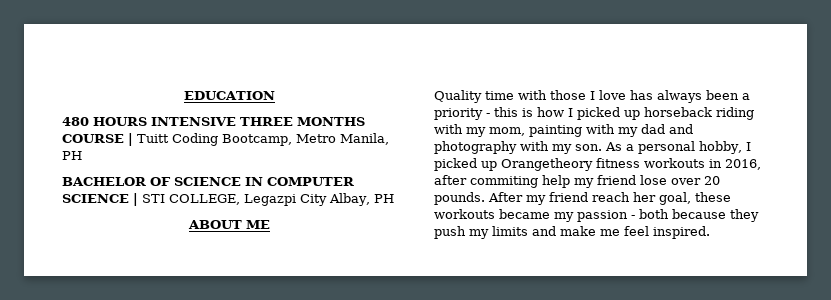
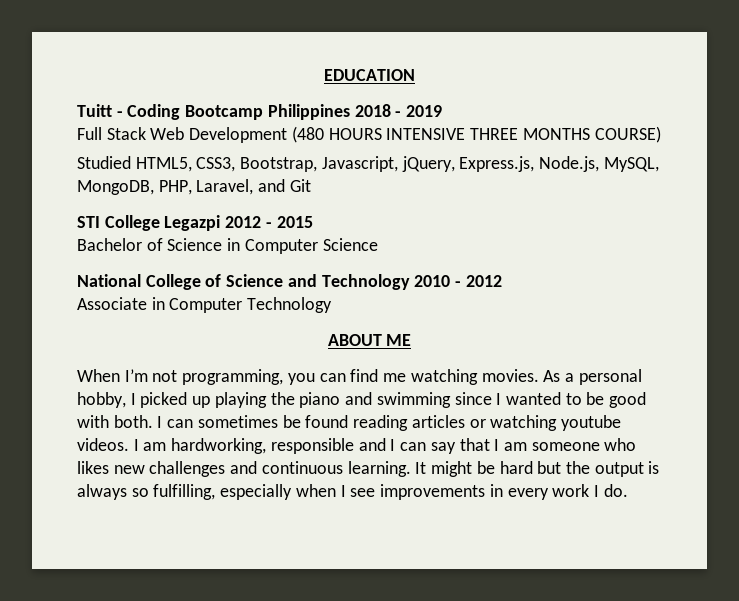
- 480 HOURS INTENSIVE THREE MONTHS COURSE | Tuitt Coding Bootcamp, Metro Manila, PH
- BACHELOR OF SCIENCE IN COMPUTER SCIENCE | STI COLLEGE, Legazpi City Albay, PH
+ Tuitt - Coding Bootcamp Philippines 2018 - 2019
+ Full Stack Web Development (480 HOURS INTENSIVE THREE MONTHS COURSE)
+ Studied HTML5, CSS3, Bootstrap, Javascript, jQuery, Express.js, Node.js, MySQL, MongoDB, PHP, Laravel, and Git
+ STI College Legazpi 2012 - 2015
+ Bachelor of Science in Computer Science
+ National College of Science and Technology 2010 - 2012
+ Associate in Computer Technology
  ABOUT ME
- Quality time with those I love has always been a priority - this is how I picked up horseback riding with my mom, painting with my dad and photography with my son.
+ When I’m not programming, you can find me watching movies.
- As a personal hobby, I picked up Orangetheory fitness workouts in 2016, after commiting help my friend lose over 20 pounds. After my friend reach her goal, these workouts became my passion - both because they push my limits and make me feel inspired.
+ As a personal hobby, I picked up playing the piano and swimming since I wanted to be good with both. I can sometimes be found reading articles or watching youtube videos. I am hardworking, responsible and I can say that I am someone who likes new challenges and continuous learning. It might be hard but the output is always so fulfilling, especially when I see improvements in every work I do.

